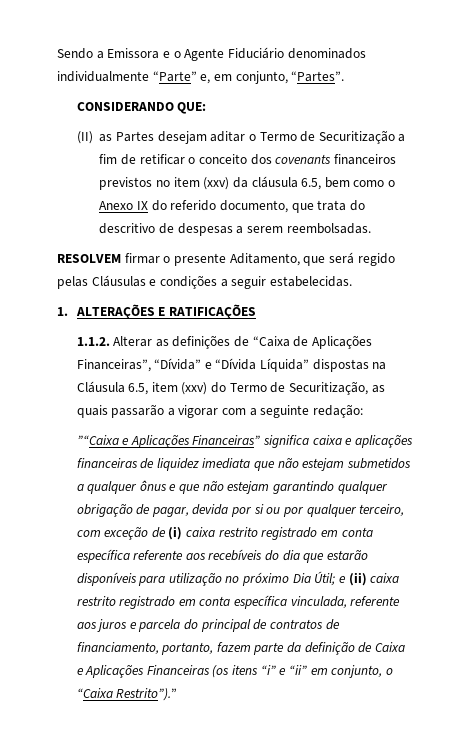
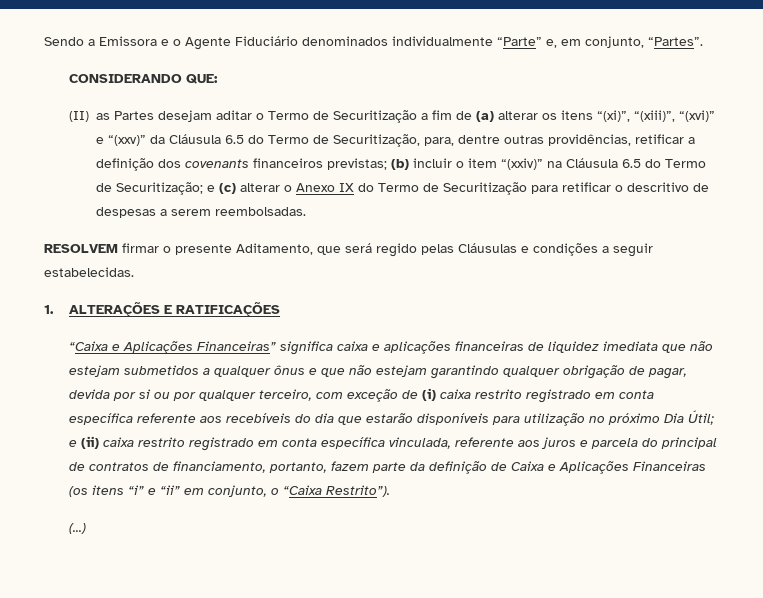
- (II) as Partes desejam aditar o Termo de Securitização a fim de retificar o conceito dos covenants financeiros previstos no item (xxv) da cláusula 6.5, bem como o Anexo IX do referido documento, que trata do descritivo de despesas a serem reembolsadas.
+ (II) as Partes desejam aditar o Termo de Securitização a fim de (a) alterar os itens “(xi)”, “(xiii)”, “(xvi)” e “(xxv)” da Cláusula 6.5 do Termo de Securitização, para, dentre outras providências, retificar a definição dos covenants financeiros previstas; (b) incluir o item “(xxiv)” na Cláusula 6.5 do Termo de Securitização; e (c) alterar o Anexo IX do Termo de Securitização para retificar o descritivo de despesas a serem reembolsadas.
- 1.1.2. Alterar as definições de “Caixa de Aplicações Financeiras”, “Dívida” e “Dívida Líquida” dispostas na Cláusula 6.5, item (xxv) do Termo de Securitização, as quais passarão a vigorar com a seguinte redação:
- ”“Caixa e Aplicações Financeiras” significa caixa e aplicações financeiras de liquidez imediata que não estejam submetidos a qualquer ônus e que não estejam garantindo qualquer obrigação de pagar, devida por si ou por qualquer terceiro, com exceção de (i) caixa restrito registrado em conta específica referente aos recebíveis do dia que estarão disponíveis para utilização no próximo Dia Útil;
+ “Caixa e Aplicações Financeiras” significa caixa e aplicações financeiras de liquidez imediata que não estejam submetidos a qualquer ônus e que não estejam garantindo qualquer obrigação de pagar, devida por si ou por qualquer terceiro, com exceção de (i) caixa restrito registrado em conta específica referente aos recebíveis do dia que estarão disponíveis para utilização no próximo Dia Útil;
- e (ii) caixa restrito registrado em conta específica vinculada, referente aos juros e parcela do principal de contratos de financiamento, portanto, fazem parte da definição de Caixa e Aplicações Financeiras (os itens “i” e “ii” em conjunto, o “Caixa Restrito”).”
+ e (ii) caixa restrito registrado em conta específica vinculada, referente aos juros e parcela do principal de contratos de financiamento, portanto, fazem parte da definição de Caixa e Aplicações Financeiras (os itens “i” e “ii” em conjunto, o “Caixa Restrito”).
+ (...)

